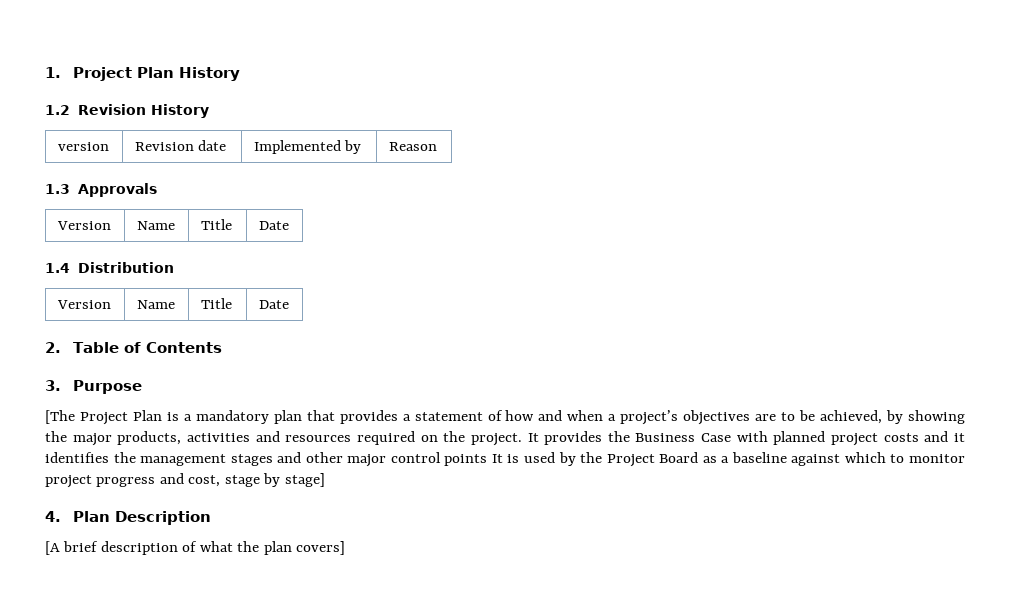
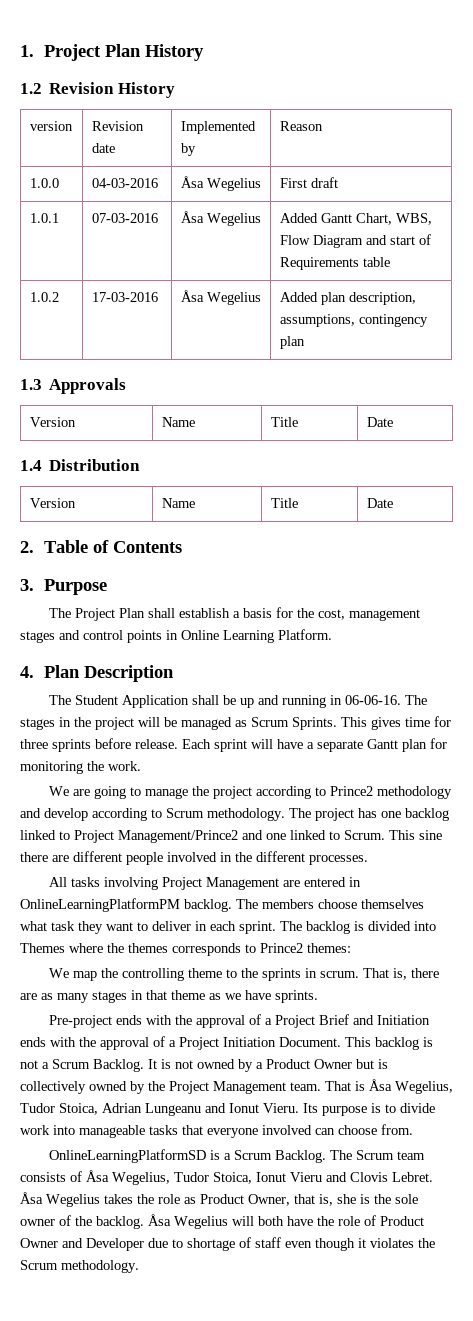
+ 1.0.0 | 04-03-2016 | Åsa Wegelius | First draft
+ 1.0.1 | 07-03-2016 | Åsa Wegelius | Added Gantt Chart, WBS, Flow Diagram and start of Requirements table
+ 1.0.2 | 17-03-2016 | Åsa Wegelius | Added plan description, assumptions, contingency plan
- [The Project Plan is a mandatory plan that provides a statement of how and when a project’s objectives are to be achieved, by showing the major products, activities and resources required on the project. It provides the Business Case with planned project costs and it identifies the management stages and other major control points It is used by the Project Board as a baseline against which to monitor project progress and cost, stage by stage]
+ The Project Plan shall establish a basis for the cost, management stages and control points in Online Learning Platform.
  4. Plan Description
- [A brief description of what the plan covers]
+ The Student Application shall be up and running in 06-06-16. The stages in the project will be managed as Scrum Sprints. This gives time for three sprints before release. Each sprint will have a separate Gantt plan for monitoring the work.
+ We are going to manage the project according to Prince2 methodology and develop according to Scrum methodology. The project has one backlog linked to Project Management/Prince2 and one linked to Scrum. This sine there are different people involved in the different processes.
+ All tasks involving Project Management are entered in OnlineLearningPlatformPM backlog. The members choose themselves what task they want to deliver in each sprint. The backlog is divided into Themes where the themes corresponds to Prince2 themes:
+ We map the controlling theme to the sprints in scrum. That is, there are as many stages in that theme as we have sprints.
+ Pre-project ends with the approval of a Project Brief and Initiation ends with the approval of a Project Initiation Document. This backlog is not a Scrum Backlog. It is not owned by a Product Owner but is collectively owned by the Project Management team. That is Åsa Wegelius, Tudor Stoica, Adrian Lungeanu and Ionut Vieru. Its purpose is to divide work into manageable tasks that everyone involved can choose from.
+ OnlineLearningPlatformSD is a Scrum Backlog. The Scrum team consists of Åsa Wegelius, Tudor Stoica, Ionut Vieru and Clovis Lebret. Åsa Wegelius takes the role as Product Owner, that is, she is the sole owner of the backlog. Åsa Wegelius will both have the role of Product Owner and Developer due to shortage of staff even though it violates the Scrum methodology.

